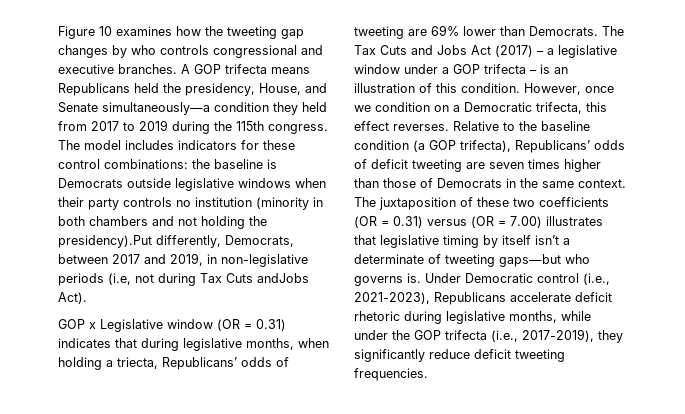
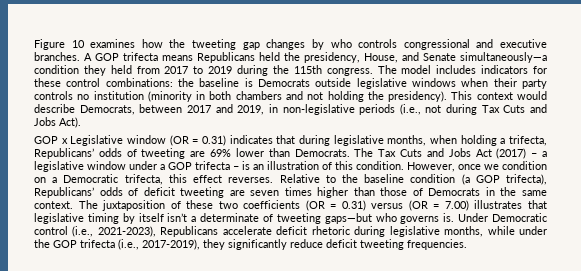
- The model includes indicators for these control combinations: the baseline is Democrats outside legislative windows when their party controls no institution (minority in both chambers and not holding the presidency).Put differently, Democrats, between 2017 and 2019, in non-legislative periods (i.e, not during Tax Cuts andJobs Act).
+ The model includes indicators for these control combinations: the baseline is Democrats outside legislative windows when their party controls no institution (minority in both chambers and not holding the presidency). This context would describe Democrats, between 2017 and 2019, in non-legislative periods (i.e., not during Tax Cuts and Jobs Act).
- GOP x Legislative window (OR = 0.31) indicates that during legislative months, when holding a triecta, Republicans’ odds of tweeting are 69% lower than Democrats.
+ GOP x Legislative window (OR = 0.31) indicates that during legislative months, when holding a trifecta, Republicans’ odds of tweeting are 69% lower than Democrats.

